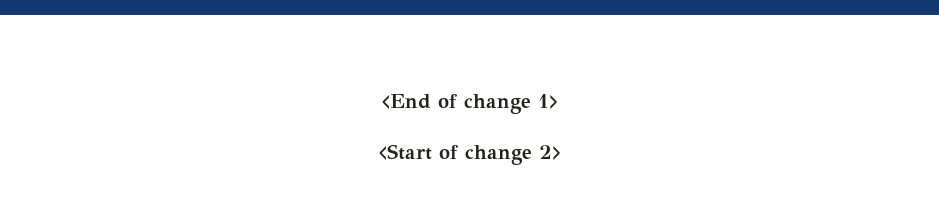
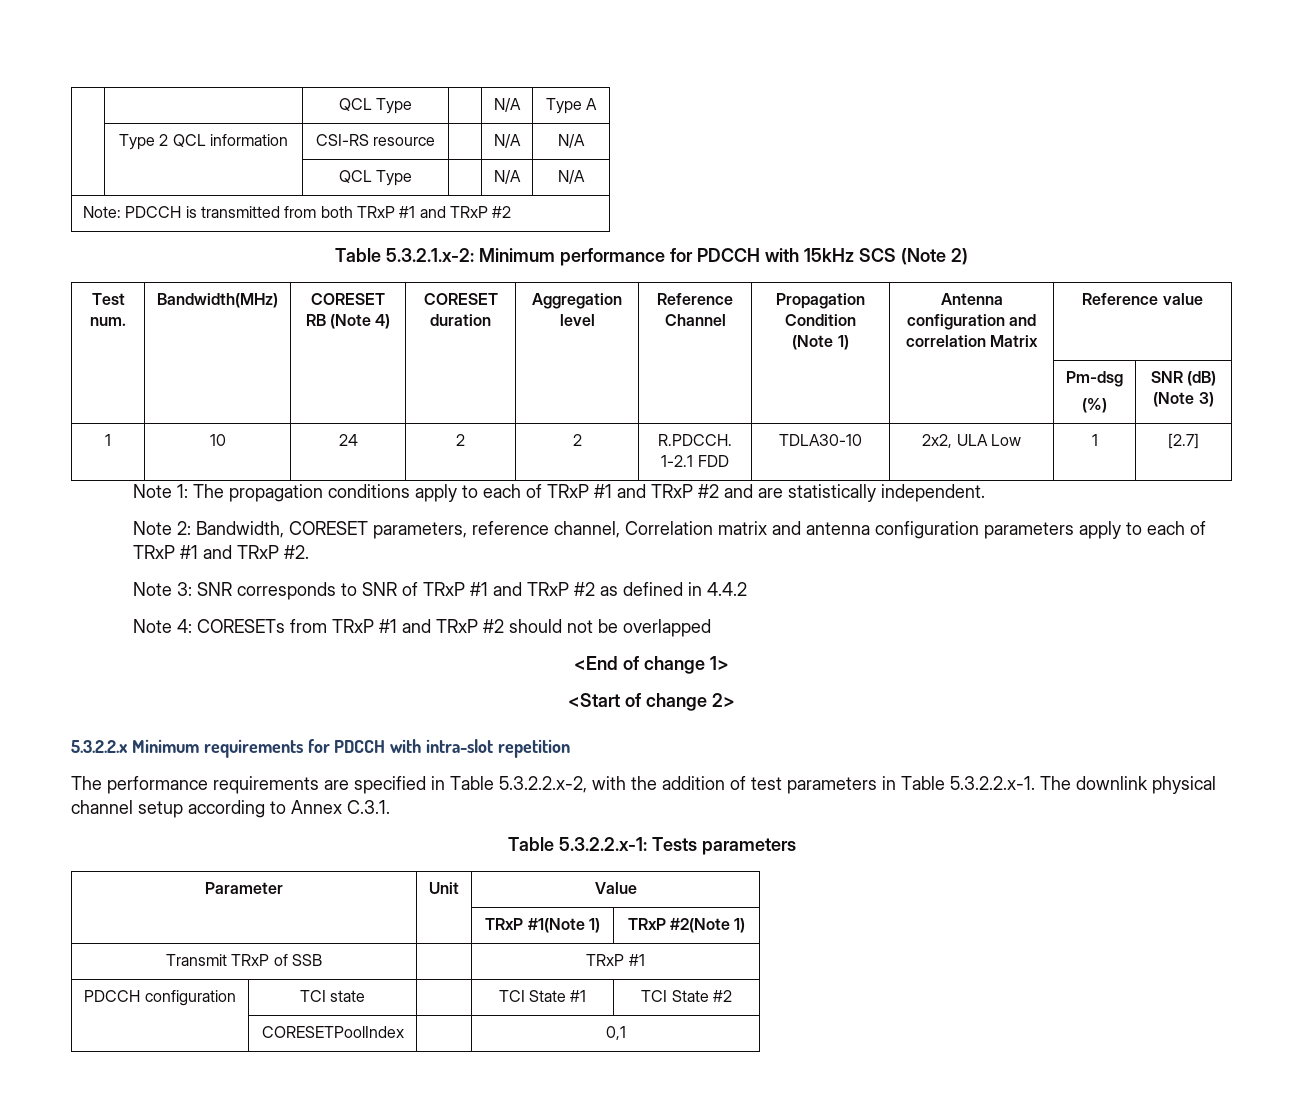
+ | | QCL Type | | N/A | Type A
+ | Type 2 QCL information | CSI-RS resource | | N/A | N/A
+ | | QCL Type | | N/A | N/A
+ Note: PDCCH is transmitted from both TRxP #1 and TRxP #2
+ Table 5.3.2.1.x-2: Minimum performance for PDCCH with 15kHz SCS (Note 2)
+ Test num. | Bandwidth(MHz) | CORESET RB (Note 4) | CORESET duration | Aggregation level | Reference Channel | Propagation Condition (Note 1) | Antenna configuration and correlation Matrix | Reference value
+ | | | | | | | | Pm-dsg
+ (%) | SNR (dB) (Note 3)
+ 1 | 10 | 24 | 2 | 2 | R.PDCCH. 1-2.1 FDD | TDLA30-10 | 2x2, ULA Low | 1 | [2.7]
+ Note 1: The propagation conditions apply to each of TRxP #1 and TRxP #2 and are statistically independent.
+ Note 2: Bandwidth, CORESET parameters, reference channel, Correlation matrix and antenna configuration parameters apply to each of TRxP #1 and TRxP #2.
+ Note 3: SNR corresponds to SNR of TRxP #1 and TRxP #2 as defined in 4.4.2
+ Note 4: CORESETs from TRxP #1 and TRxP #2 should not be overlapped
+ 5.3.2.2.x Minimum requirements for PDCCH with intra-slot repetition
+ The performance requirements are specified in Table 5.3.2.2.x-2, with the addition of test parameters in Table 5.3.2.2.x-1. The downlink physical channel setup according to Annex C.3.1.
+ Table 5.3.2.2.x-1: Tests parameters
+ Parameter | Unit | Value
+ | | TRxP #1(Note 1) | TRxP #2(Note 1)
+ Transmit TRxP of SSB | | TRxP #1
+ PDCCH configuration | TCI state | | TCI State #1 | TCI State #2
+ | CORESETPoolIndex | | 0,1

